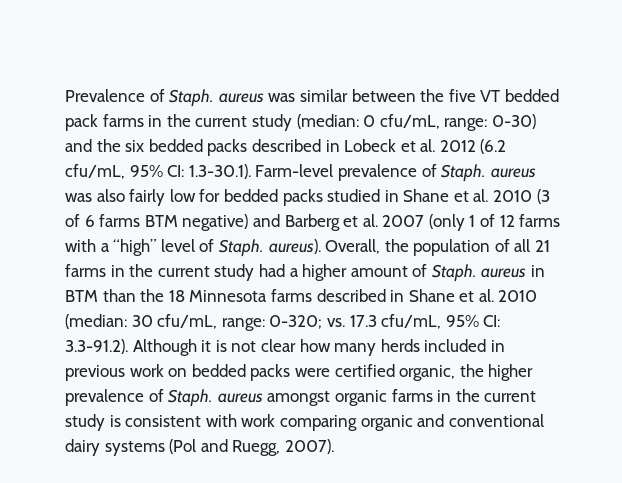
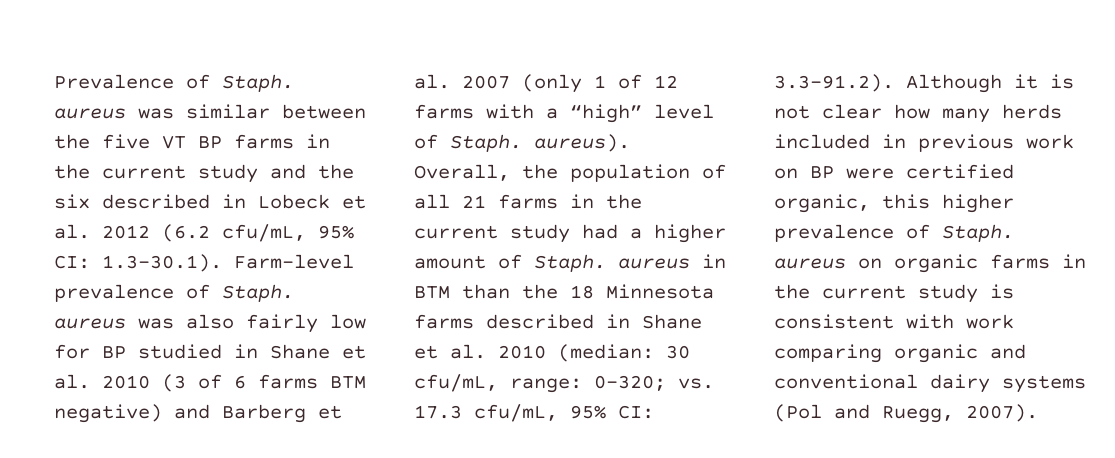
- Prevalence of Staph. aureus was similar between the five VT bedded pack farms in the current study (median: 0 cfu/mL, range: 0-30) and the six bedded packs described in Lobeck et al. 2012 (6.2 cfu/mL, 95% CI:
+ Prevalence of Staph. aureus was similar between the five VT BP farms in the current study and the six described in Lobeck et al. 2012 (6.2 cfu/mL, 95% CI:
- 1.3-30.1). Farm-level prevalence of Staph. aureus was also fairly low for bedded packs studied in Shane et al. 2010 (3 of 6 farms BTM negative) and Barberg et al. 2007 (only 1 of 12 farms with a “high” level of Staph. aureus).
+ 1.3-30.1). Farm-level prevalence of Staph. aureus was also fairly low for BP studied in Shane et al. 2010 (3 of 6 farms BTM negative) and Barberg et al. 2007 (only 1 of 12 farms with a “high” level of Staph. aureus).
- 3.3-91.2). Although it is not clear how many herds included in previous work on bedded packs were certified organic, the higher prevalence of Staph. aureus amongst organic farms in the current study is consistent with work comparing organic and conventional dairy systems (Pol and Ruegg, 2007).
+ 3.3-91.2). Although it is not clear how many herds included in previous work on BP were certified organic, this higher prevalence of Staph. aureus on organic farms in the current study is consistent with work comparing organic and conventional dairy systems (Pol and Ruegg, 2007).

